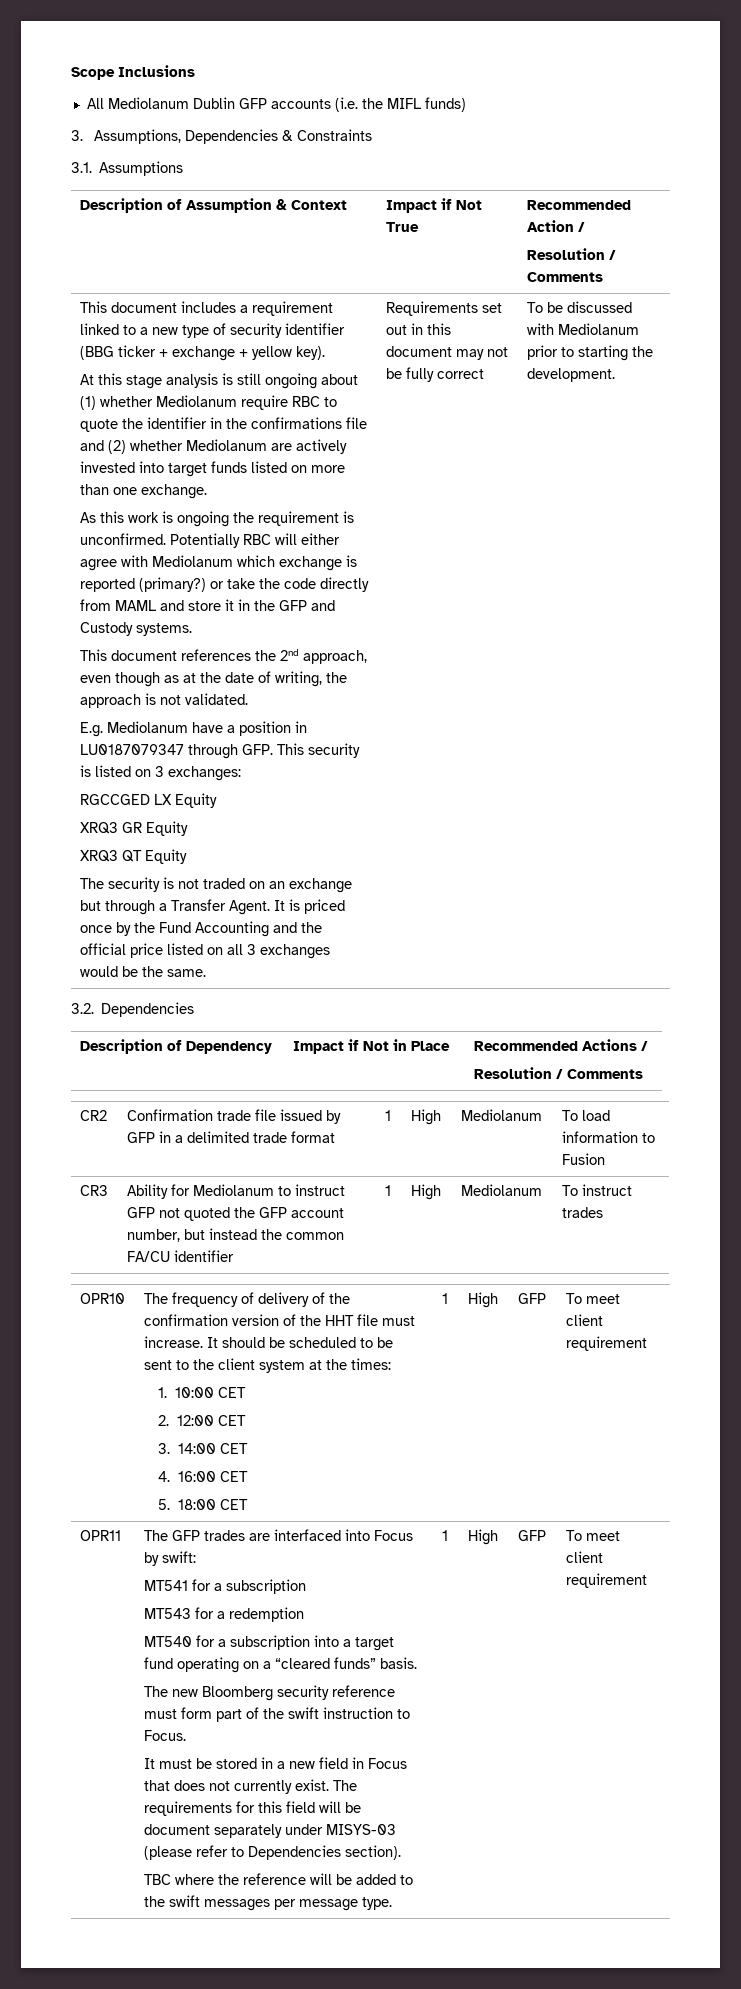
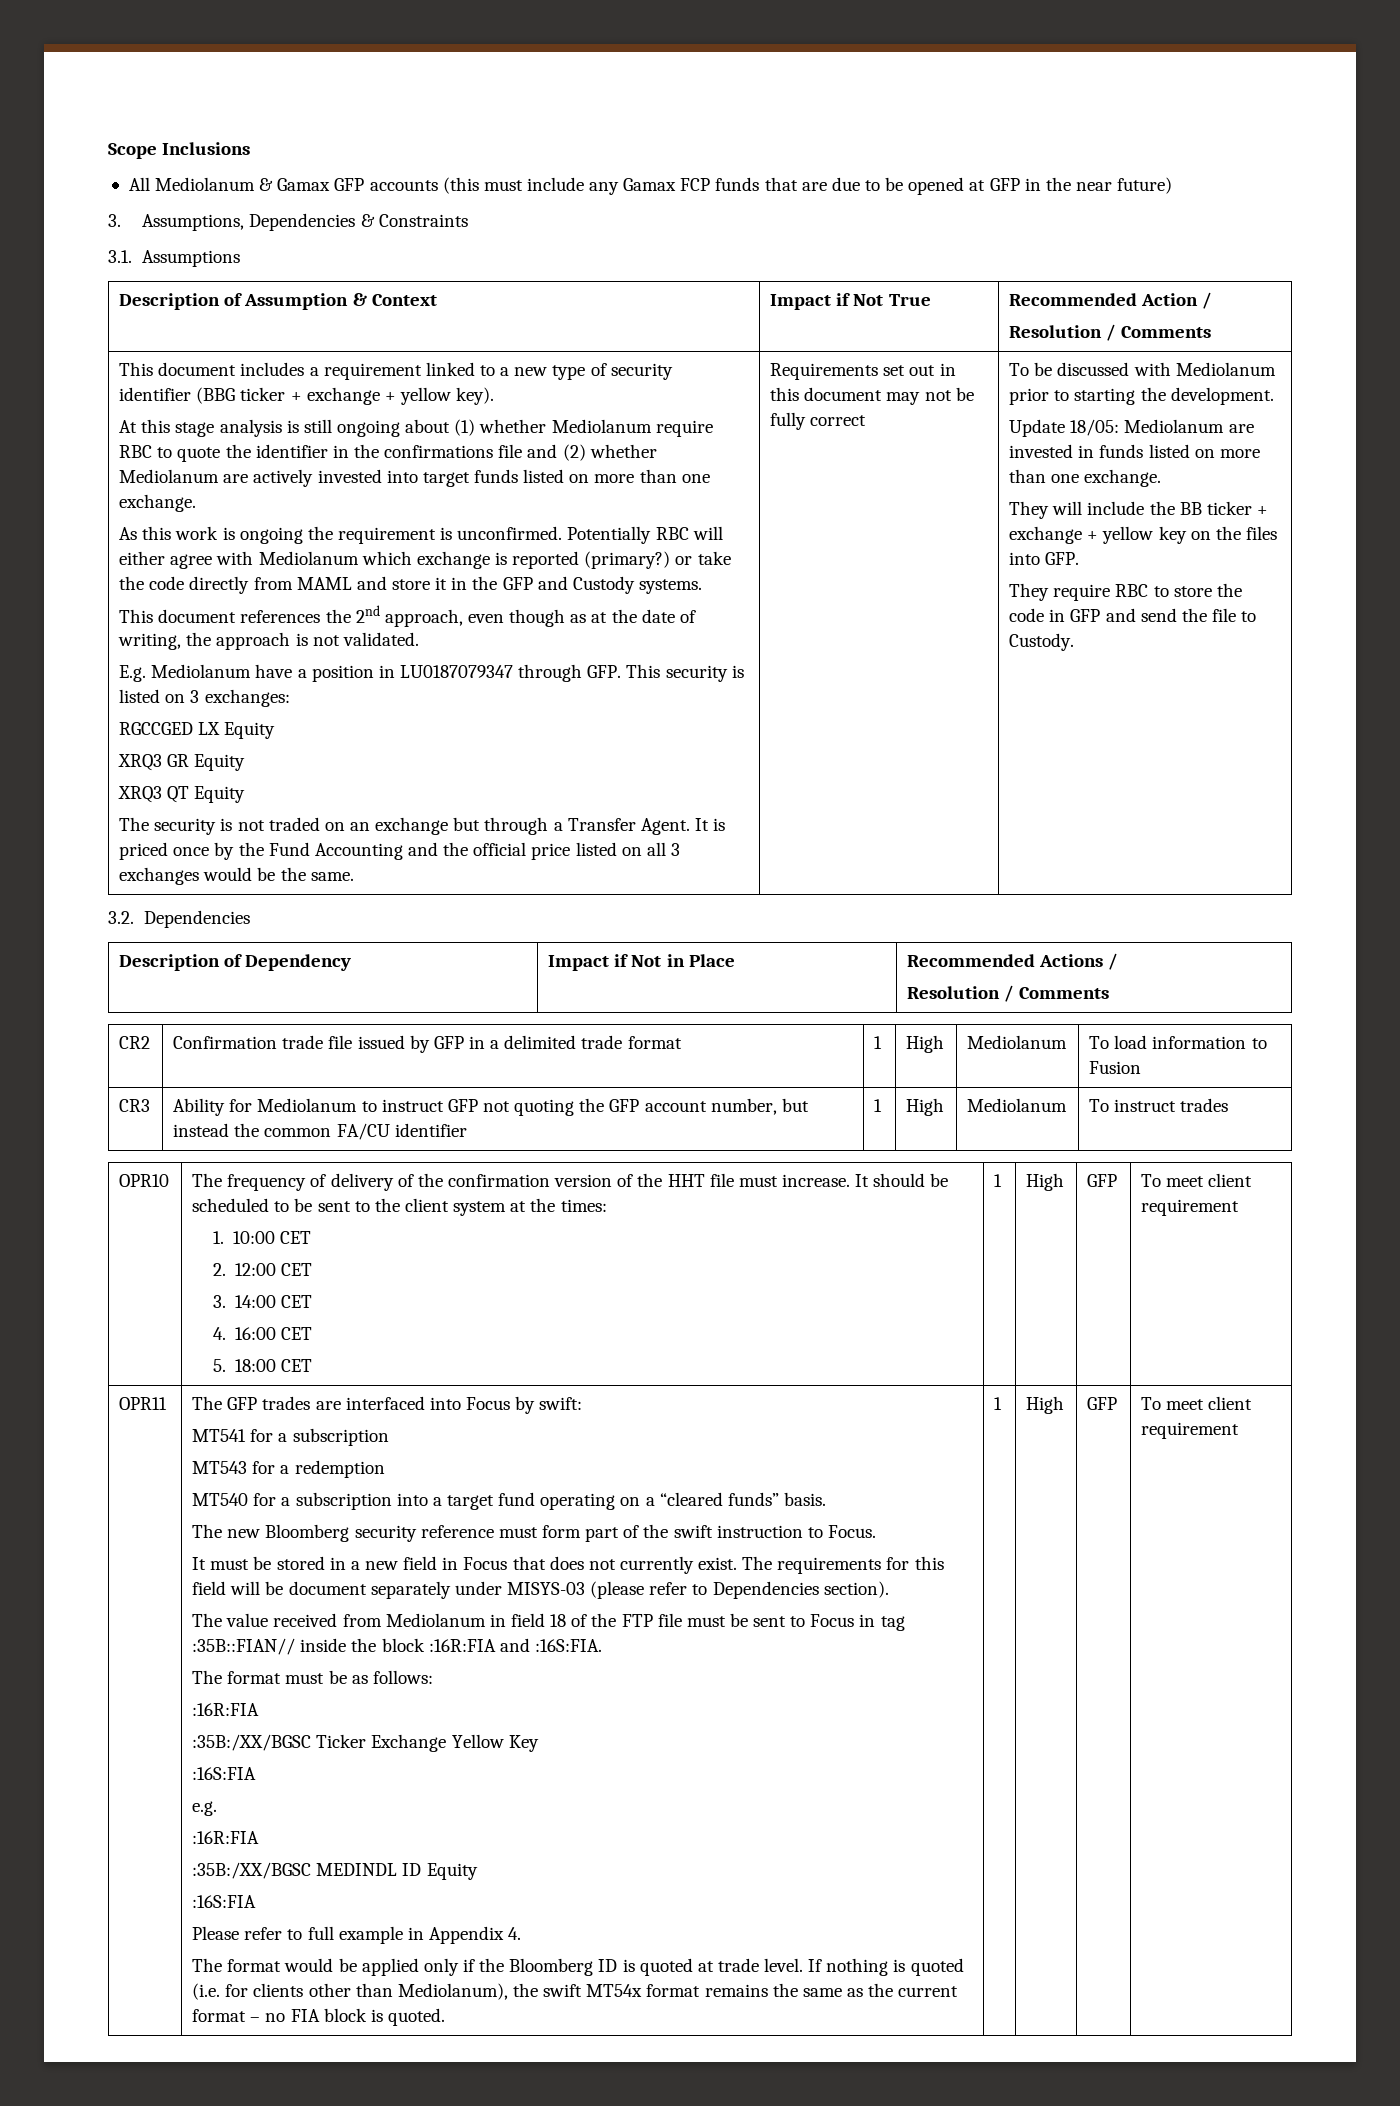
- All Mediolanum Dublin GFP accounts (i.e. the MIFL funds)
+ All Mediolanum & Gamax GFP accounts (this must include any Gamax FCP funds that are due to be opened at GFP in the near future)
+ Update 18/05: Mediolanum are invested in funds listed on more than one exchange.
+ They will include the BB ticker + exchange + yellow key on the files into GFP.
+ They require RBC to store the code in GFP and send the file to Custody.
- CR3 | Ability for Mediolanum to instruct GFP not quoted the GFP account number, but instead the common FA/CU identifier | 1 | High | Mediolanum | To instruct trades
+ CR3 | Ability for Mediolanum to instruct GFP not quoting the GFP account number, but instead the common FA/CU identifier | 1 | High | Mediolanum | To instruct trades
- TBC where the reference will be added to the swift messages per message type.
+ The value received from Mediolanum in field 18 of the FTP file must be sent to Focus in tag :35B::FIAN// inside the block :16R:FIA and :16S:FIA.
+ The format must be as follows:
+ :16R:FIA
+ :35B:/XX/BGSC Ticker Exchange Yellow Key
+ :16S:FIA
+ e.g.
+ :16R:FIA
+ :35B:/XX/BGSC MEDINDL ID Equity
+ :16S:FIA
+ Please refer to full example in Appendix 4.
+ The format would be applied only if the Bloomberg ID is quoted at trade level. If nothing is quoted (i.e. for clients other than Mediolanum), the swift MT54x format remains the same as the current format – no FIA block is quoted.

